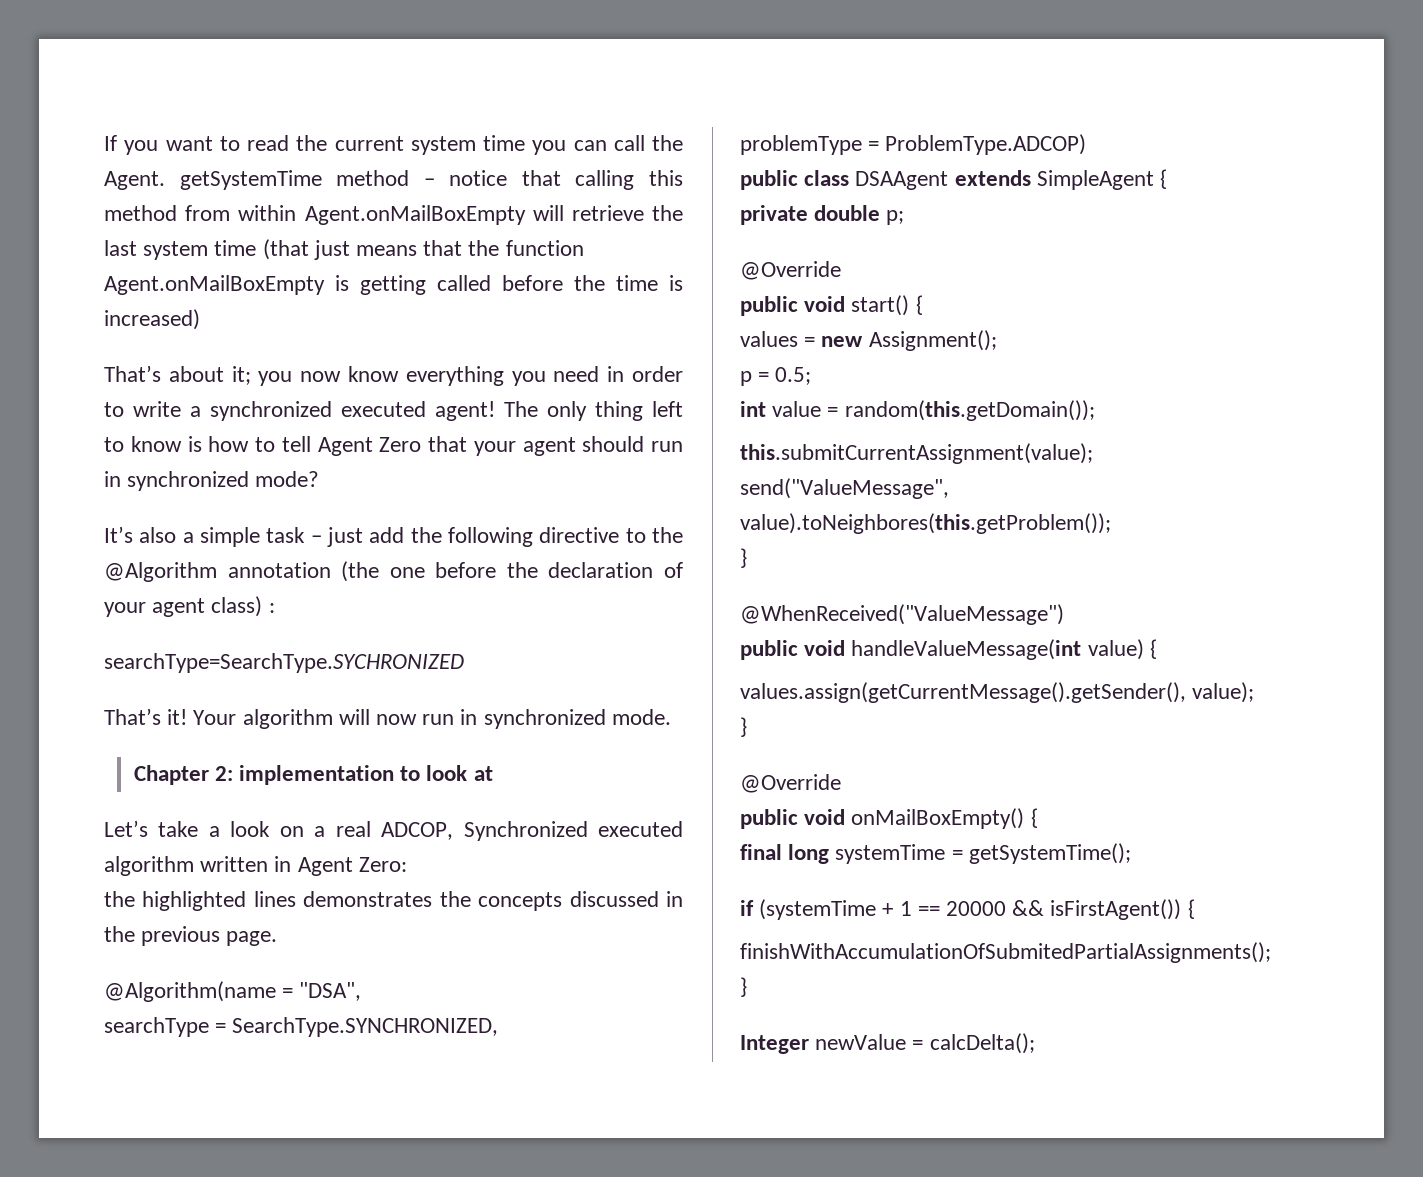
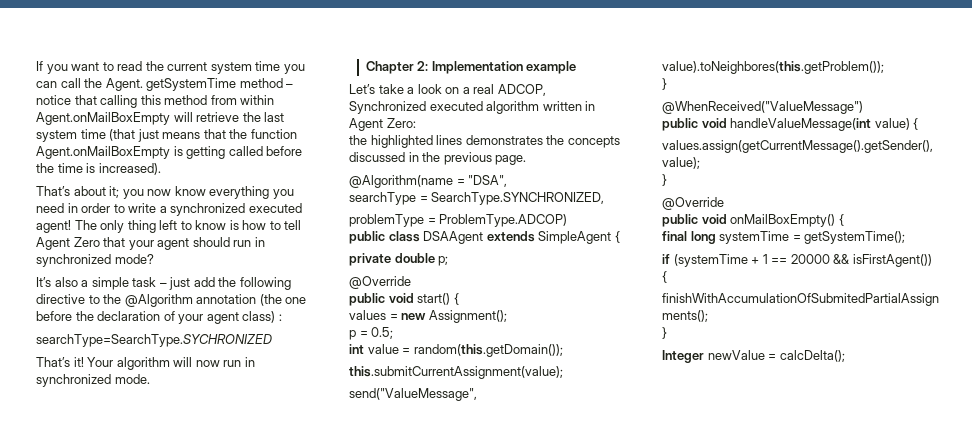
- If you want to read the current system time you can call the Agent. getSystemTime method – notice that calling this method from within Agent.onMailBoxEmpty will retrieve the last system time (that just means that the function Agent.onMailBoxEmpty is getting called before the time is increased)
+ If you want to read the current system time you can call the Agent. getSystemTime method – notice that calling this method from within Agent.onMailBoxEmpty will retrieve the last system time (that just means that the function Agent.onMailBoxEmpty is getting called before the time is increased).
- Chapter 2: implementation to look at
+ Chapter 2: Implementation example

